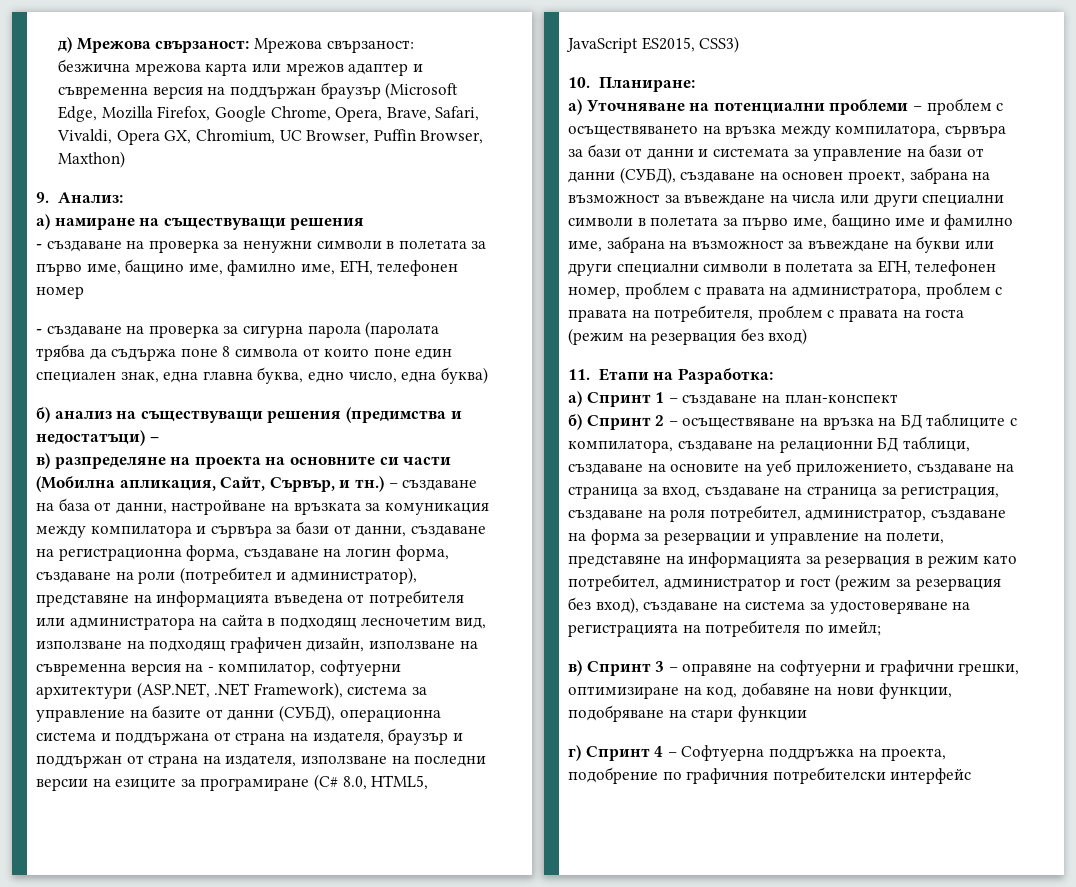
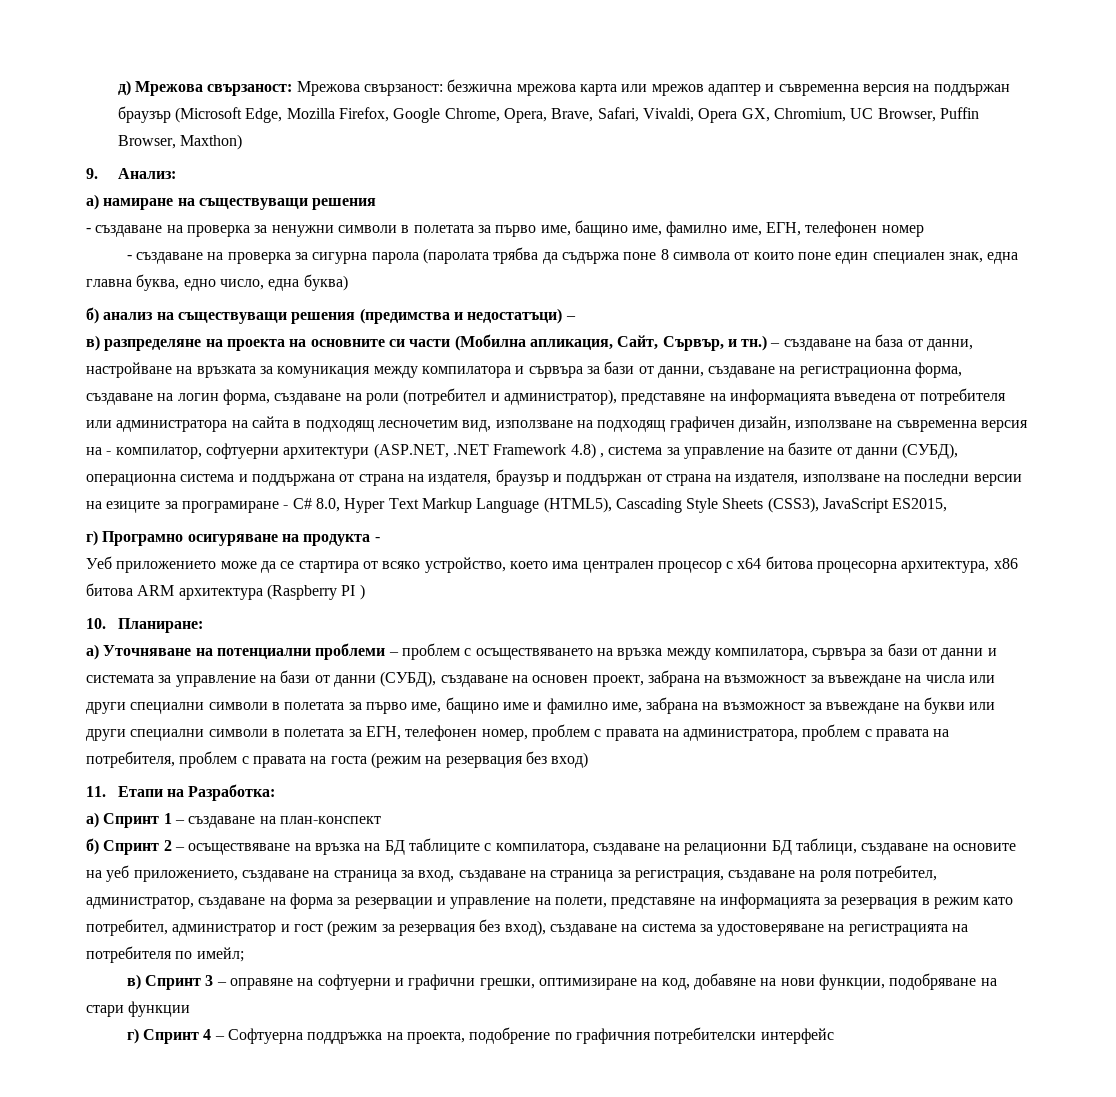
- – създаване на база от данни, настройване на връзката за комуникация между компилатора и сървъра за бази от данни, създаване на регистрационна форма, създаване на логин форма, създаване на роли (потребител и администратор), представяне на информацията въведена от потребителя или администратора на сайта в подходящ лесночетим вид, използване на подходящ графичен дизайн, използване на съвременна версия на - компилатор, софтуерни архитектури (ASP.NET, .NET Framework), система за управление на базите от данни (СУБД), операционна система и поддържана от страна на издателя, браузър и поддържан от страна на издателя, използване на последни версии на езиците за програмиране (C# 8.0, HTML5, JavaScript ES2015, CSS3)
+ – създаване на база от данни, настройване на връзката за комуникация между компилатора и сървъра за бази от данни, създаване на регистрационна форма, създаване на логин форма, създаване на роли (потребител и администратор), представяне на информацията въведена от потребителя или администратора на сайта в подходящ лесночетим вид, използване на подходящ графичен дизайн, използване на съвременна версия на - компилатор, софтуерни архитектури (ASP.NET, .NET Framework 4.8) , система за управление на базите от данни (СУБД), операционна система и поддържана от страна на издателя, браузър и поддържан от страна на издателя, използване на последни версии на езиците за програмиране - C# 8.0, Hyper Text Markup Language (HTML5), Cascading Style Sheets (CSS3), JavaScript ES2015,
+ г) Програмно осигуряване на продукта -
+ Уеб приложението може да се стартира от всяко устройство, което има централен процесор с x64 битова процесорна архитектура, x86 битова ARM архитектура (Raspberry PI )

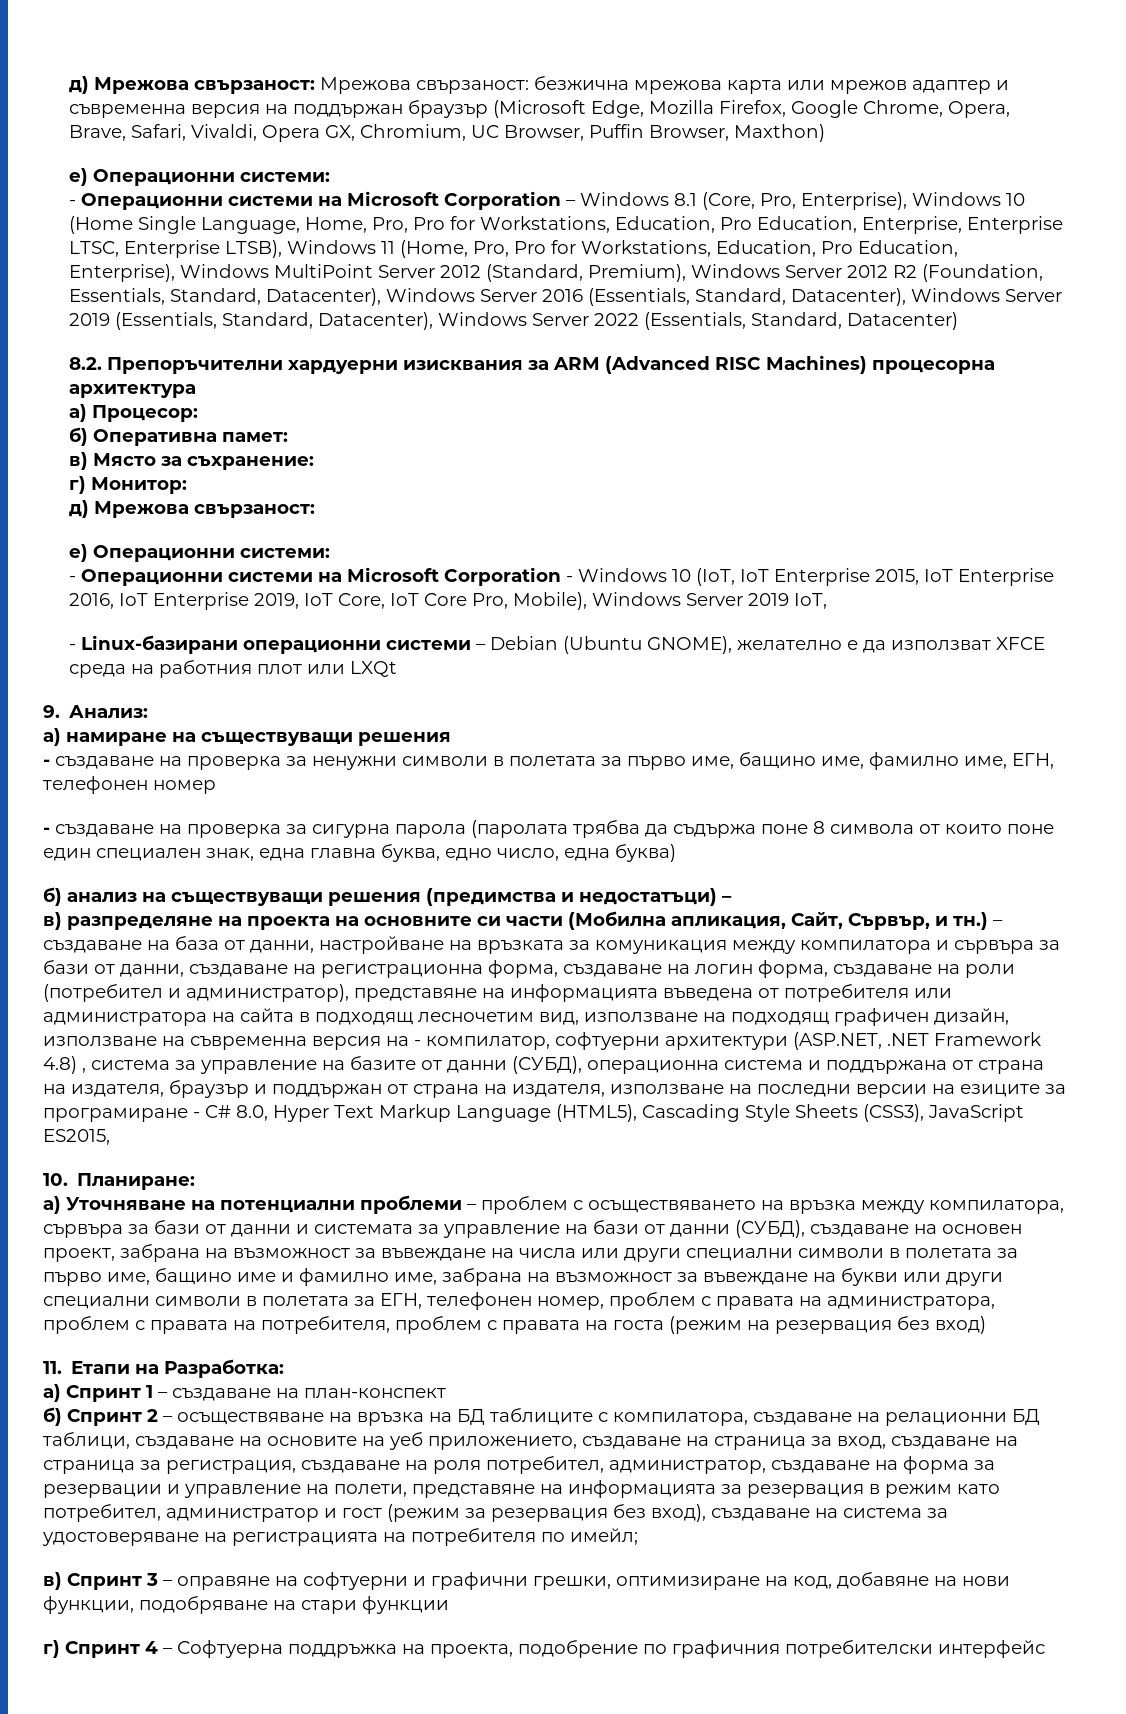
  д) Мрежова свързаност: Мрежова свързаност: безжична мрежова карта или мрежов адаптер и съвременна версия на поддържан браузър (Microsoft Edge, Mozilla Firefox, Google Chrome, Opera, Brave, Safari, Vivaldi, Opera GX, Chromium, UC Browser, Puffin Browser, Maxthon)
+ e) Операционни системи:
+ - Операционни системи на Microsoft Corporation – Windows 8.1 (Core, Pro, Enterprise), Windows 10 (Home Single Language, Home, Pro, Pro for Workstations, Education, Pro Education, Enterprise, Enterprise LTSC, Enterprise LTSB), Windows 11 (Home, Pro, Pro for Workstations, Education, Pro Education, Enterprise), Windows MultiPoint Server 2012 (Standard, Premium), Windows Server 2012 R2 (Foundation, Essentials, Standard, Datacenter), Windows Server 2016 (Essentials, Standard, Datacenter), Windows Server 2019 (Essentials, Standard, Datacenter), Windows Server 2022 (Essentials, Standard, Datacenter)
+ 8.2. Препоръчителни хардуерни изисквания за ARM (Advanced RISC Machines) процесорна архитектура
+ а) Процесор:
+ б) Оперативна памет:
+ в) Място за съхранение:
+ г) Монитор:
+ д) Мрежова свързаност:
+ e) Операционни системи:
+ - Операционни системи на Microsoft Corporation - Windows 10 (IoT, IoT Enterprise 2015, IoT Enterprise 2016, IoT Enterprise 2019, IoT Core, IoT Core Pro, Mobile), Windows Server 2019 IoT,
+ - Linux-базирани операционни системи – Debian (Ubuntu GNOME), желателно е да използват XFCE среда на работния плот или LXQt
- г) Програмно осигуряване на продукта -
- Уеб приложението може да се стартира от всяко устройство, което има централен процесор с x64 битова процесорна архитектура, x86 битова ARM архитектура (Raspberry PI )

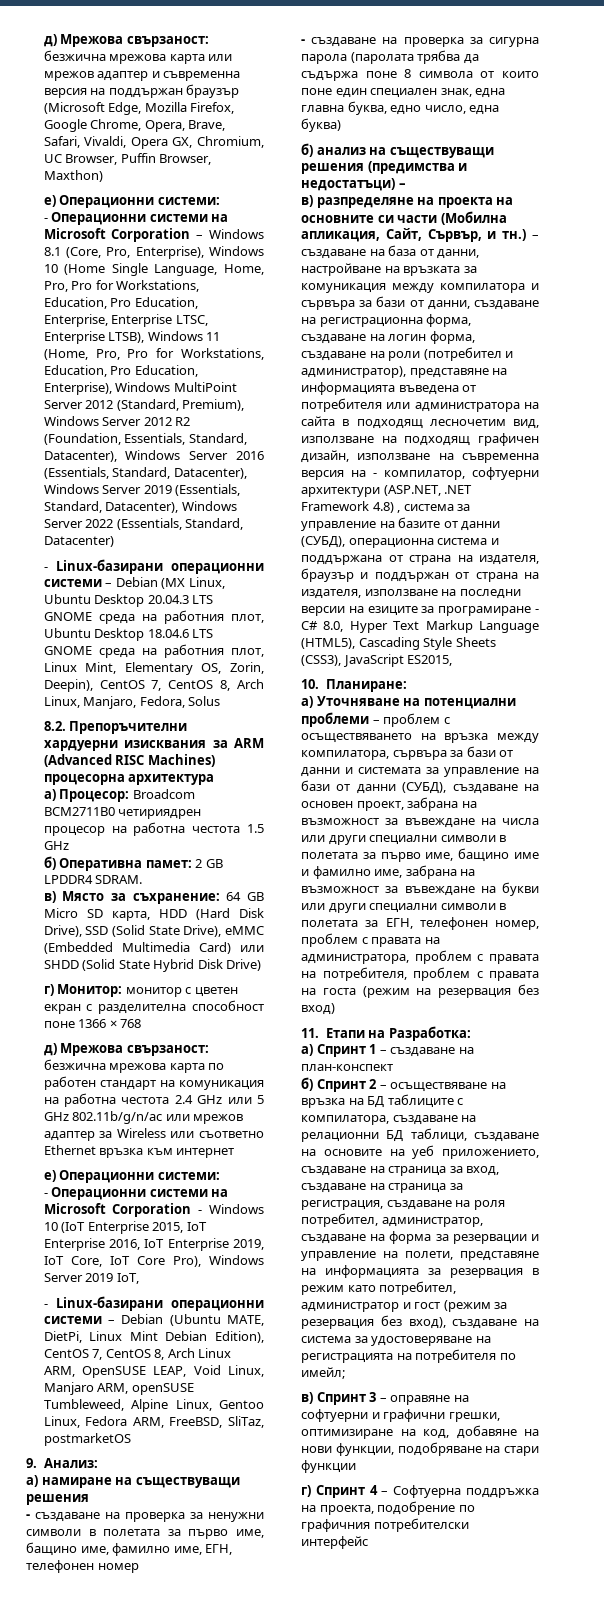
- д) Мрежова свързаност: Мрежова свързаност: безжична мрежова карта или мрежов адаптер и съвременна версия на поддържан браузър (Microsoft Edge, Mozilla Firefox, Google Chrome, Opera, Brave, Safari, Vivaldi, Opera GX, Chromium, UC Browser, Puffin Browser, Maxthon)
+ д) Мрежова свързаност: безжична мрежова карта или мрежов адаптер и съвременна версия на поддържан браузър (Microsoft Edge, Mozilla Firefox, Google Chrome, Opera, Brave, Safari, Vivaldi, Opera GX, Chromium, UC Browser, Puffin Browser, Maxthon)
+ - Linux-базирани операционни системи – Debian (MX Linux, Ubuntu Desktop 20.04.3 LTS GNOME среда на работния плот, Ubuntu Desktop 18.04.6 LTS GNOME среда на работния плот, Linux Mint, Elementary OS, Zorin, Deepin), CentOS 7, CentOS 8, Arch Linux, Manjaro, Fedora, Solus
- а) Процесор:
+ а) Процесор: Broadcom BCM2711B0 четириядрен процесор на работна честота 1.5 GHz
- б) Оперативна памет:
+ б) Оперативна памет: 2 GB LPDDR4 SDRAM.
- в) Място за съхранение:
- г) Монитор:
- д) Мрежова свързаност:
+ в) Място за съхранение: 64 GB Micro SD карта, HDD (Hard Disk Drive), SSD (Solid State Drive), eMMC (Embedded Multimedia Card) или SHDD (Solid State Hybrid Disk Drive)
+ г) Монитор: монитор с цветен екран с разделителна способност поне 1366 × 768
+ д) Мрежова свързаност: безжична мрежова карта по работен стандарт на комуникация на работна честота 2.4 GHz или 5 GHz 802.11b/g/n/ac или мрежов адаптер за Wireless или съответно Ethernet връзка към интернет
- - Операционни системи на Microsoft Corporation - Windows 10 (IoT, IoT Enterprise 2015, IoT Enterprise 2016, IoT Enterprise 2019, IoT Core, IoT Core Pro, Mobile), Windows Server 2019 IoT,
+ - Операционни системи на Microsoft Corporation - Windows 10 (IoT Enterprise 2015, IoT Enterprise 2016, IoT Enterprise 2019, IoT Core, IoT Core Pro), Windows Server 2019 IoT,
- - Linux-базирани операционни системи – Debian (Ubuntu GNOME), желателно е да използват XFCE среда на работния плот или LXQt
+ - Linux-базирани операционни системи – Debian (Ubuntu MATE, DietPi, Linux Mint Debian Edition), CentOS 7, CentOS 8, Arch Linux ARM, OpenSUSE LEAP, Void Linux, Manjaro ARM, openSUSE Tumbleweed, Alpine Linux, Gentoo Linux, Fedora ARM, FreeBSD, SliTaz, postmarketOS

